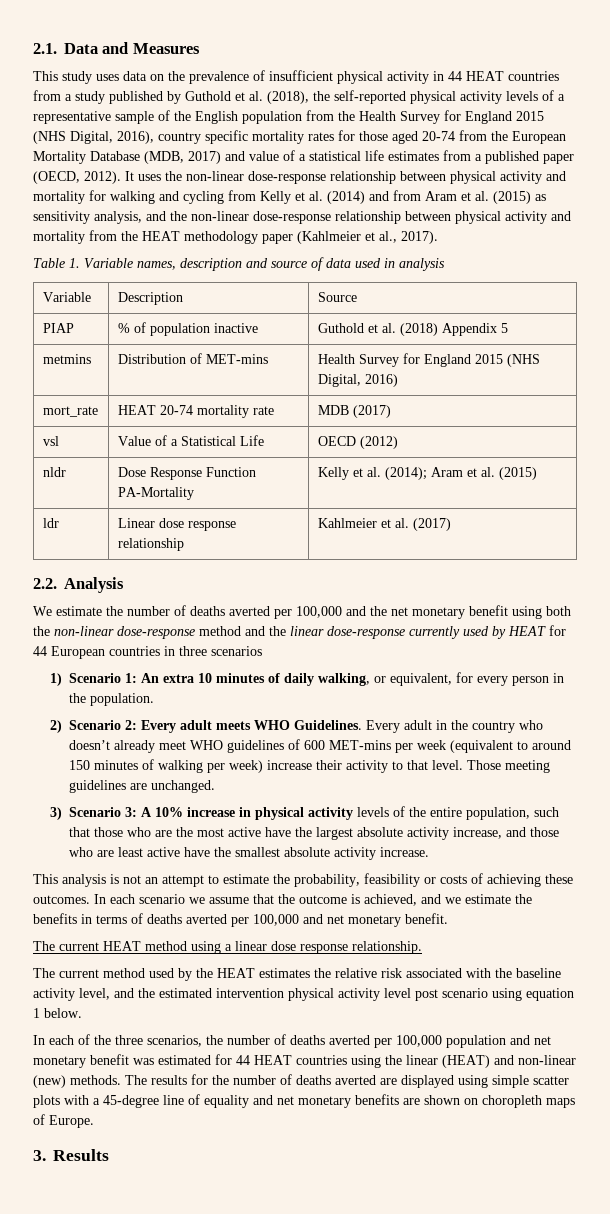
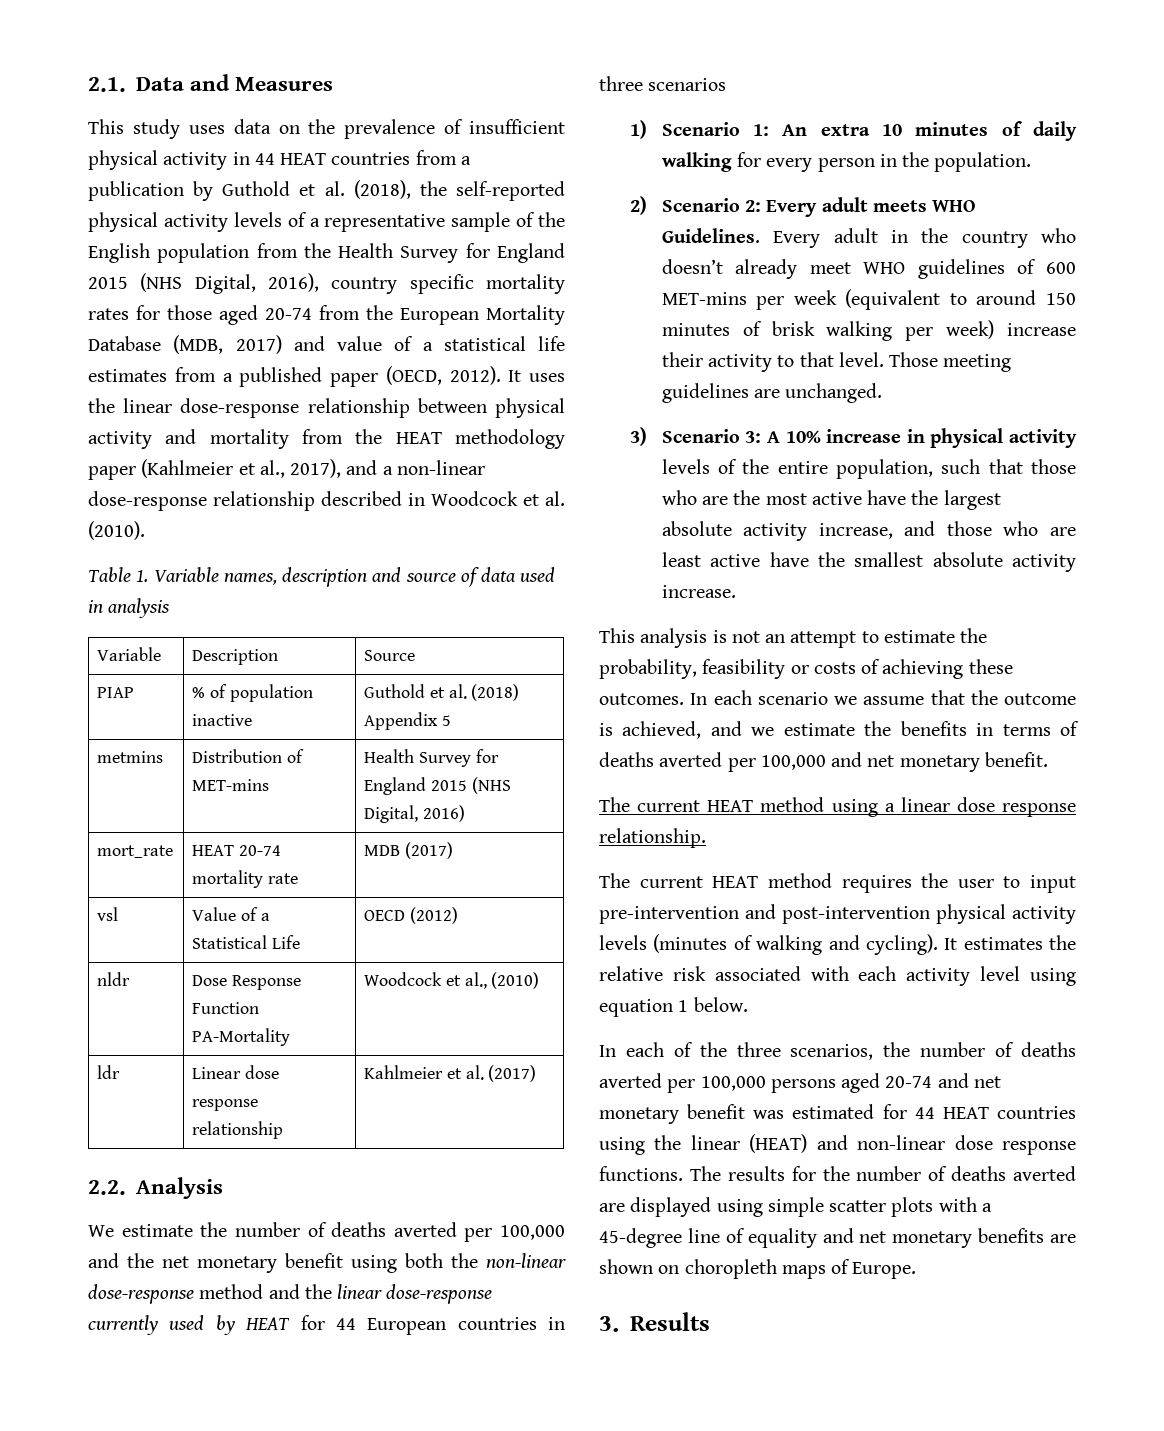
- This study uses data on the prevalence of insufficient physical activity in 44 HEAT countries from a study published by Guthold et al. (2018), the self-reported physical activity levels of a representative sample of the English population from the Health Survey for England 2015 (NHS Digital, 2016), country specific mortality rates for those aged 20-74 from the European Mortality Database (MDB, 2017) and value of a statistical life estimates from a published paper (OECD, 2012).
+ This study uses data on the prevalence of insufficient physical activity in 44 HEAT countries from a publication by Guthold et al. (2018), the self-reported physical activity levels of a representative sample of the English population from the Health Survey for England 2015 (NHS Digital, 2016), country specific mortality rates for those aged 20-74 from the European Mortality Database (MDB, 2017) and value of a statistical life estimates from a published paper (OECD, 2012).
- It uses the non-linear dose-response relationship between physical activity and mortality for walking and cycling from Kelly et al. (2014) and from Aram et al. (2015) as sensitivity analysis, and the non-linear dose-response relationship between physical activity and mortality from the HEAT methodology paper (Kahlmeier et al., 2017).
+ It uses the linear dose-response relationship between physical activity and mortality from the HEAT methodology paper (Kahlmeier et al., 2017), and a non-linear dose-response relationship described in Woodcock et al. (2010).
- nldr | Dose Response Function PA-Mortality | Kelly et al. (2014); Aram et al. (2015)
+ nldr | Dose Response Function PA-Mortality | Woodcock et al., (2010)
- 1) Scenario 1: An extra 10 minutes of daily walking, or equivalent, for every person in the population.
+ 1) Scenario 1: An extra 10 minutes of daily walking for every person in the population.
- Every adult in the country who doesn’t already meet WHO guidelines of 600 MET-mins per week (equivalent to around 150 minutes of walking per week) increase their activity to that level.
+ Every adult in the country who doesn’t already meet WHO guidelines of 600 MET-mins per week (equivalent to around 150 minutes of brisk walking per week) increase their activity to that level.
- The current method used by the HEAT estimates the relative risk associated with the baseline activity level, and the estimated intervention physical activity level post scenario using equation 1 below.
+ The current HEAT method requires the user to input pre-intervention and post-intervention physical activity levels (minutes of walking and cycling). It estimates the relative risk associated with each activity level using equation 1 below.
- In each of the three scenarios, the number of deaths averted per 100,000 population and net monetary benefit was estimated for 44 HEAT countries using the linear (HEAT) and non-linear (new) methods.
+ In each of the three scenarios, the number of deaths averted per 100,000 persons aged 20-74 and net monetary benefit was estimated for 44 HEAT countries using the linear (HEAT) and non-linear dose response functions.

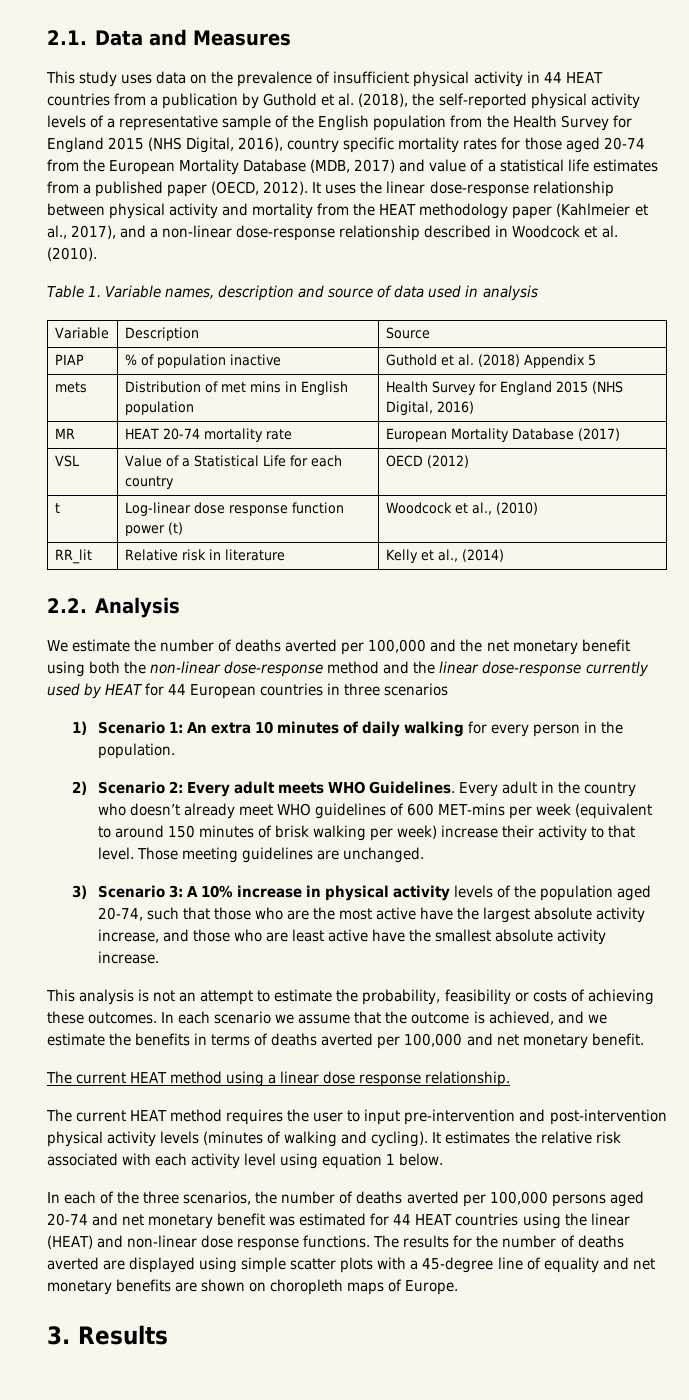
- metmins | Distribution of MET-mins | Health Survey for England 2015 (NHS Digital, 2016)
+ mets | Distribution of met mins in English population | Health Survey for England 2015 (NHS Digital, 2016)
- mort_rate | HEAT 20-74 mortality rate | MDB (2017)
- vsl | Value of a Statistical Life | OECD (2012)
+ MR | HEAT 20-74 mortality rate | European Mortality Database (2017)
+ VSL | Value of a Statistical Life for each country | OECD (2012)
- nldr | Dose Response Function PA-Mortality | Woodcock et al., (2010)
- ldr | Linear dose response relationship | Kahlmeier et al. (2017)
+ t | Log-linear dose response function power (t) | Woodcock et al., (2010)
+ RR_lit | Relative risk in literature | Kelly et al., (2014)
- 3) Scenario 3: A 10% increase in physical activity levels of the entire population, such that those who are the most active have the largest absolute activity increase, and those who are least active have the smallest absolute activity increase.
+ 3) Scenario 3: A 10% increase in physical activity levels of the population aged 20-74, such that those who are the most active have the largest absolute activity increase, and those who are least active have the smallest absolute activity increase.

